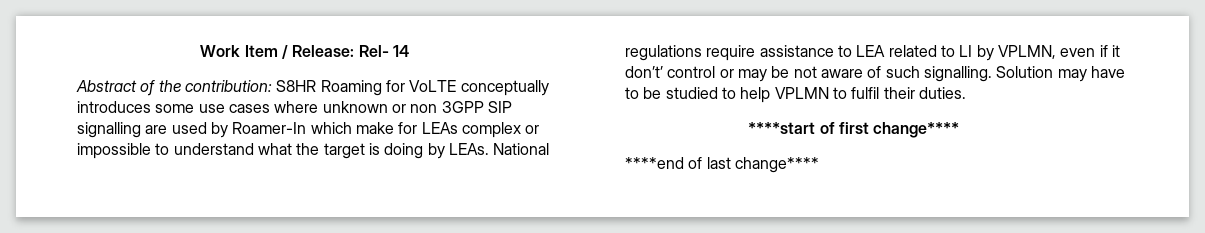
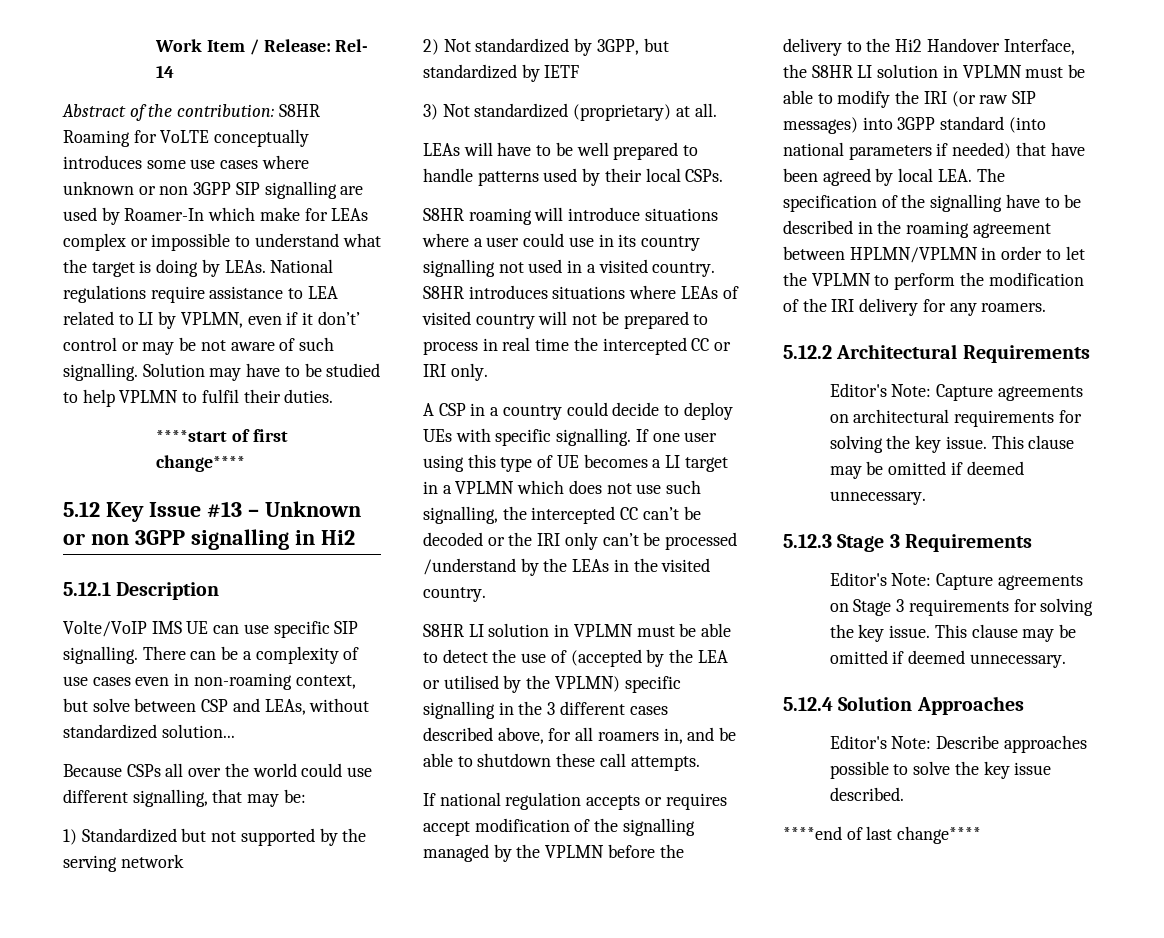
+ 5.12 Key Issue #13 – Unknown or non 3GPP signalling in Hi2
+ 5.12.1 Description
+ Volte/VoIP IMS UE can use specific SIP signalling. There can be a complexity of use cases even in non-roaming context, but solve between CSP and LEAs, without standardized solution...
+ Because CSPs all over the world could use different signalling, that may be:
+ 1) Standardized but not supported by the serving network
+ 2) Not standardized by 3GPP, but standardized by IETF
+ 3) Not standardized (proprietary) at all.
+ LEAs will have to be well prepared to handle patterns used by their local CSPs.
+ S8HR roaming will introduce situations where a user could use in its country signalling not used in a visited country. S8HR introduces situations where LEAs of visited country will not be prepared to process in real time the intercepted CC or IRI only.
+ A CSP in a country could decide to deploy UEs with specific signalling. If one user using this type of UE becomes a LI target in a VPLMN which does not use such signalling, the intercepted CC can’t be decoded or the IRI only can’t be processed /understand by the LEAs in the visited country.
+ S8HR LI solution in VPLMN must be able to detect the use of (accepted by the LEA or utilised by the VPLMN) specific signalling in the 3 different cases described above, for all roamers in, and be able to shutdown these call attempts.
+ If national regulation accepts or requires accept modification of the signalling managed by the VPLMN before the delivery to the Hi2 Handover Interface, the S8HR LI solution in VPLMN must be able to modify the IRI (or raw SIP messages) into 3GPP standard (into national parameters if needed) that have been agreed by local LEA. The specification of the signalling have to be described in the roaming agreement between HPLMN/VPLMN in order to let the VPLMN to perform the modification of the IRI delivery for any roamers.
+ 5.12.2 Architectural Requirements
+ Editor's Note: Capture agreements on architectural requirements for solving the key issue. This clause may be omitted if deemed unnecessary.
+ 5.12.3 Stage 3 Requirements
+ Editor's Note: Capture agreements on Stage 3 requirements for solving the key issue. This clause may be omitted if deemed unnecessary.
+ 5.12.4 Solution Approaches
+ Editor's Note: Describe approaches possible to solve the key issue described.

